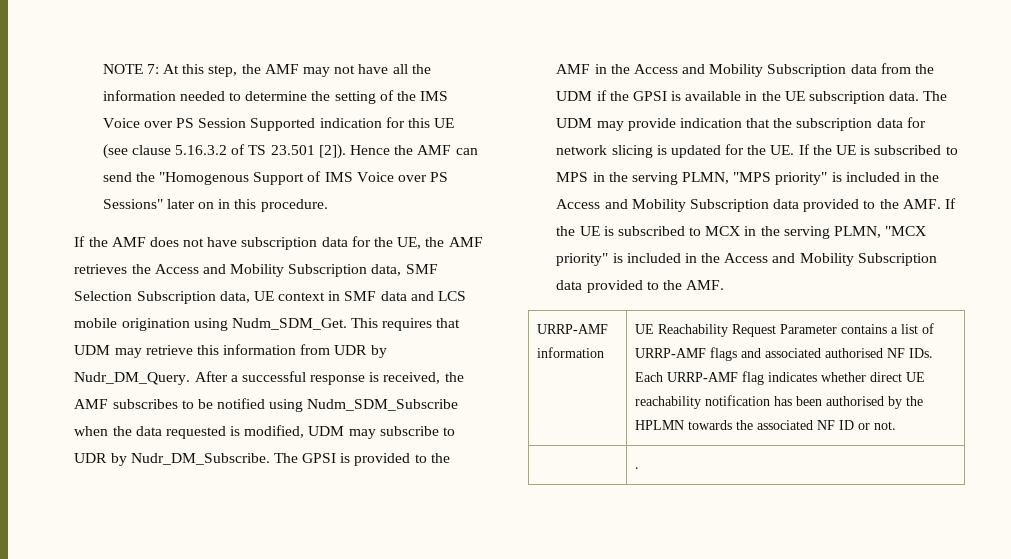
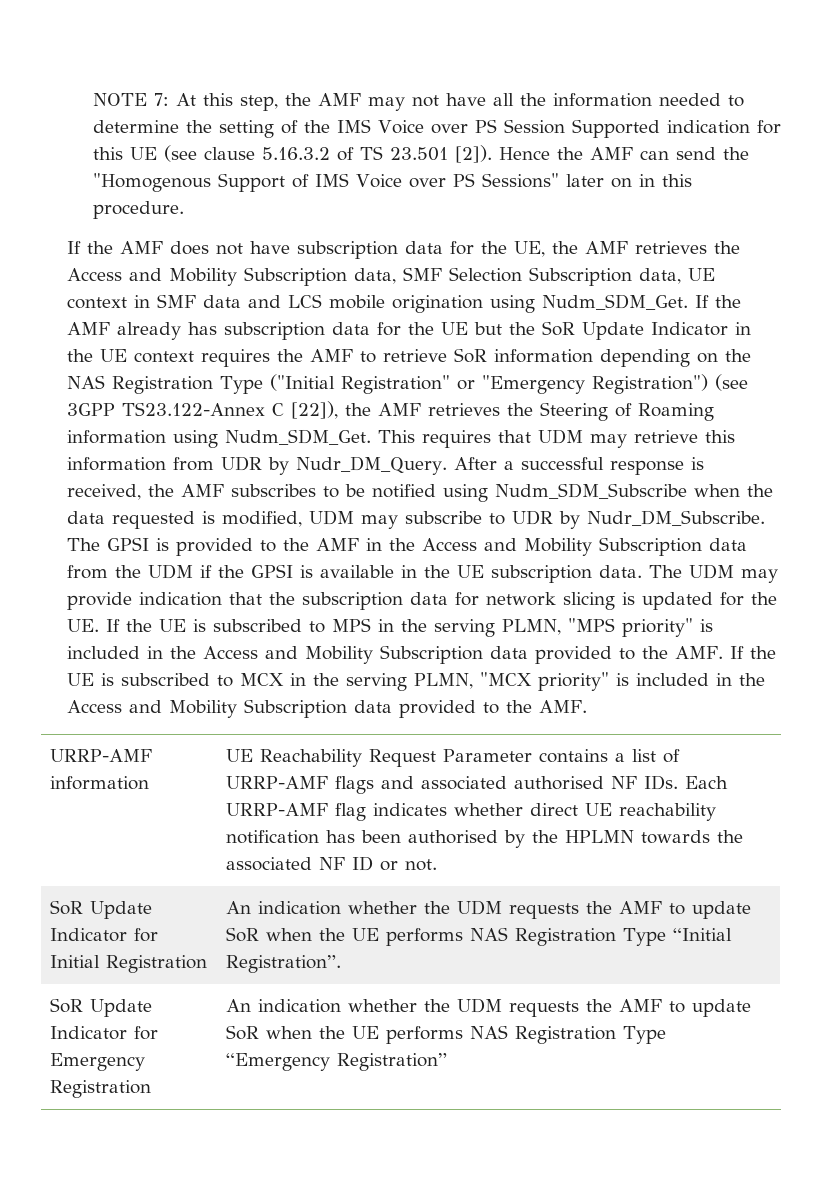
+ If the AMF already has subscription data for the UE but the SoR Update Indicator in the UE context requires the AMF to retrieve SoR information depending on the NAS Registration Type ("Initial Registration" or "Emergency Registration") (see 3GPP TS23.122-Annex C [22]), the AMF retrieves the Steering of Roaming information using Nudm_SDM_Get.
- | .
+ SoR Update Indicator for Initial Registration | An indication whether the UDM requests the AMF to update SoR when the UE performs NAS Registration Type “Initial Registration”.
+ SoR Update Indicator for Emergency Registration | An indication whether the UDM requests the AMF to update SoR when the UE performs NAS Registration Type “Emergency Registration”

